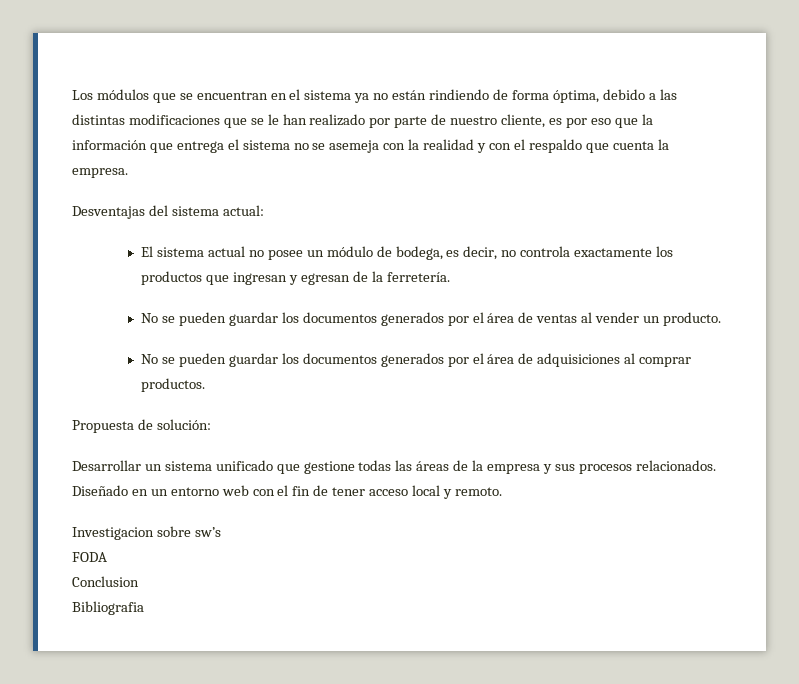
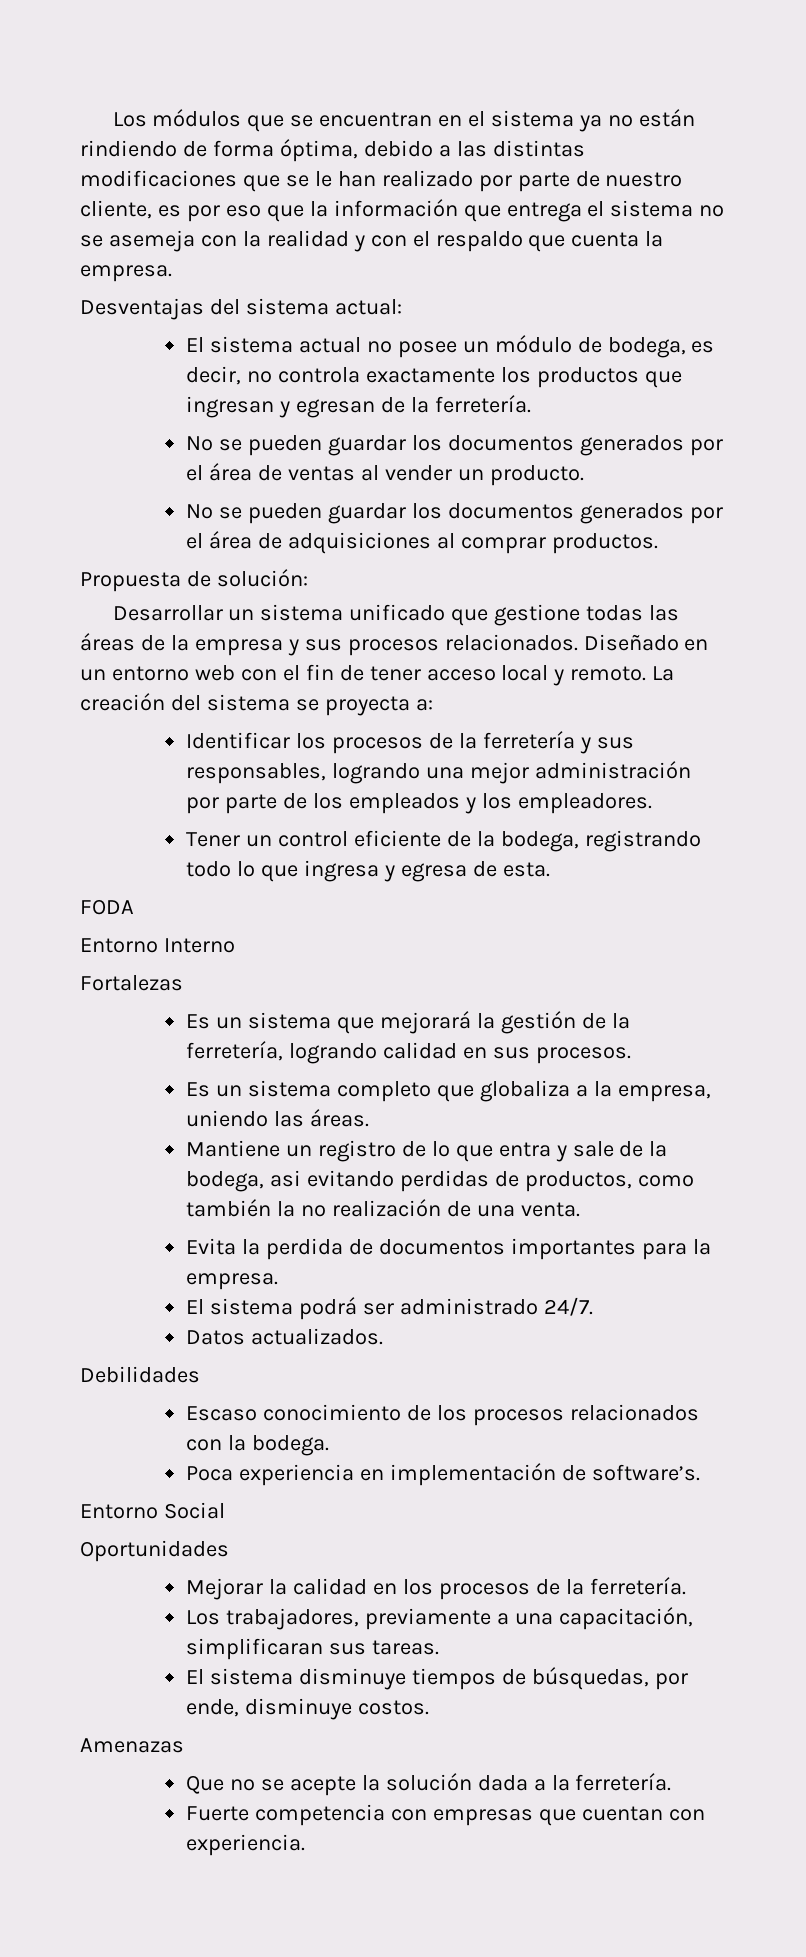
- Diseñado en un entorno web con el fin de tener acceso local y remoto.
- Investigacion sobre sw’s
+ Diseñado en un entorno web con el fin de tener acceso local y remoto. La creación del sistema se proyecta a:
+ Identificar los procesos de la ferretería y sus responsables, logrando una mejor administración por parte de los empleados y los empleadores.
+ Tener un control eficiente de la bodega, registrando todo lo que ingresa y egresa de esta.
  FODA
- Conclusion
- Bibliografia
+ Entorno Interno
+ Fortalezas
+ Es un sistema que mejorará la gestión de la ferretería, logrando calidad en sus procesos.
+ Es un sistema completo que globaliza a la empresa, uniendo las áreas.
+ Mantiene un registro de lo que entra y sale de la bodega, asi evitando perdidas de productos, como también la no realización de una venta.
+ Evita la perdida de documentos importantes para la empresa.
+ El sistema podrá ser administrado 24/7.
+ Datos actualizados.
+ Debilidades
+ Escaso conocimiento de los procesos relacionados con la bodega.
+ Poca experiencia en implementación de software’s.
+ Entorno Social
+ Oportunidades
+ Mejorar la calidad en los procesos de la ferretería.
+ Los trabajadores, previamente a una capacitación, simplificaran sus tareas.
+ El sistema disminuye tiempos de búsquedas, por ende, disminuye costos.
+ Amenazas
+ Que no se acepte la solución dada a la ferretería.
+ Fuerte competencia con empresas que cuentan con experiencia.

